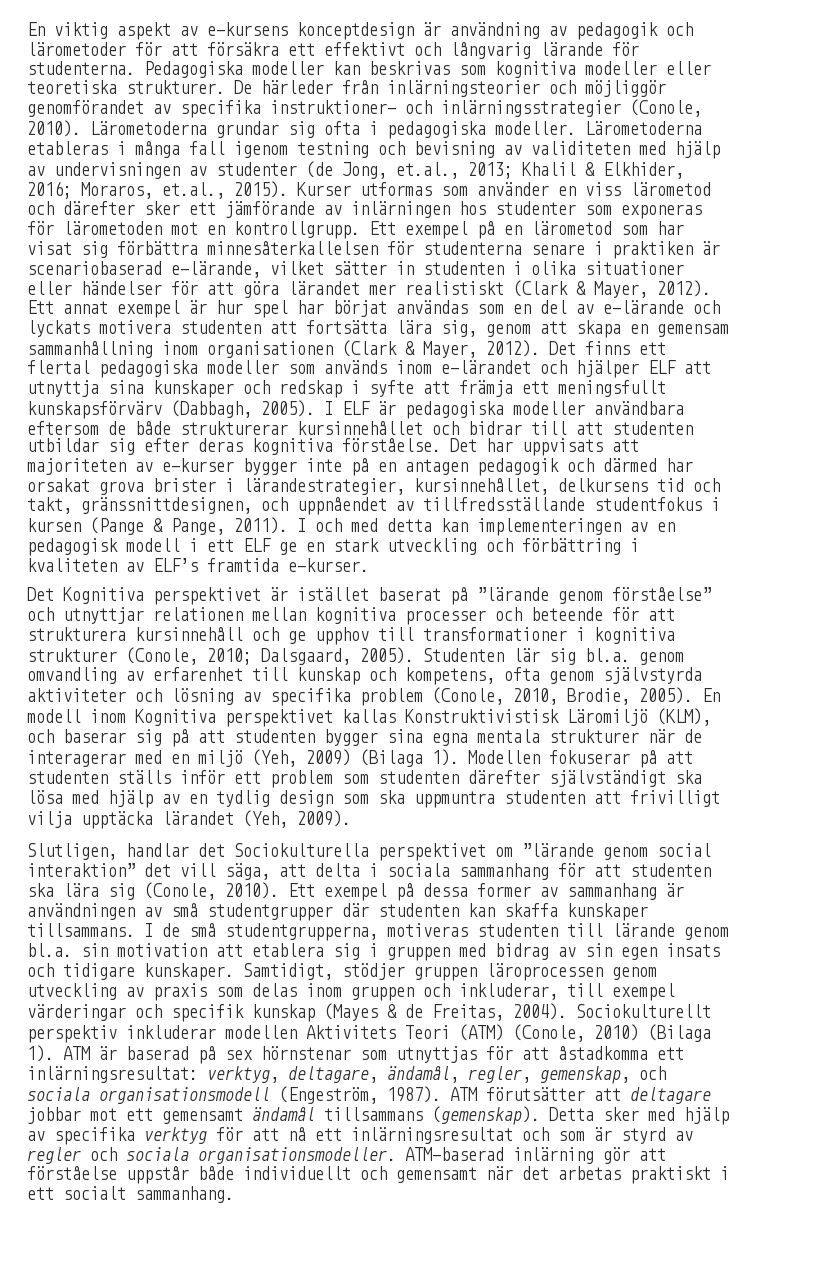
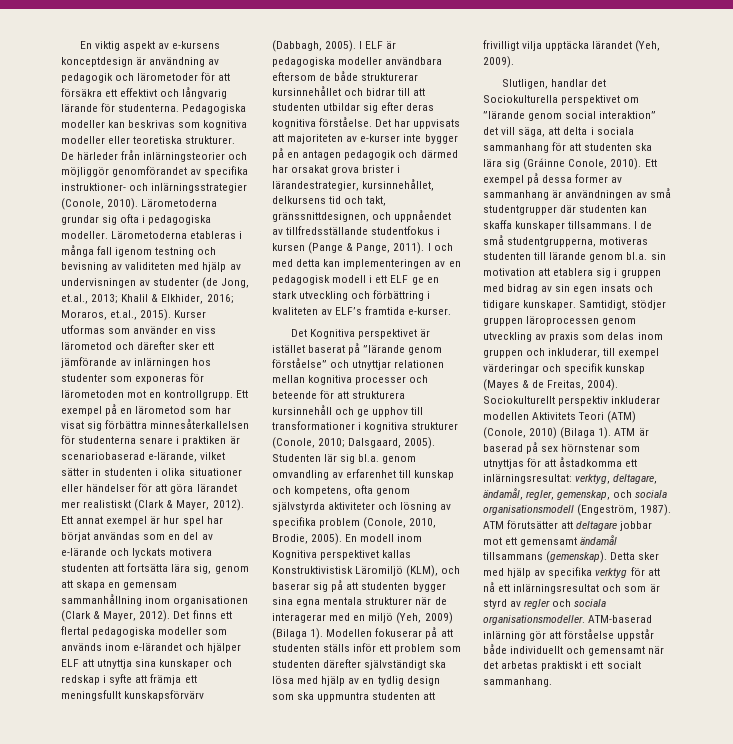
- Det har uppvisats att majoriteten av e-kurser bygger inte på en antagen pedagogik och därmed har orsakat grova brister i lärandestrategier, kursinnehållet, delkursens tid och takt, gränssnittdesignen, och uppnåendet av tillfredsställande studentfokus i kursen (Pange & Pange, 2011).
+ Det har uppvisats att majoriteten av e-kurser inte bygger på en antagen pedagogik och därmed har orsakat grova brister i lärandestrategier, kursinnehållet, delkursens tid och takt, gränssnittdesignen, och uppnåendet av tillfredsställande studentfokus i kursen (Pange & Pange, 2011).
- Slutligen, handlar det Sociokulturella perspektivet om ”lärande genom social interaktion” det vill säga, att delta i sociala sammanhang för att studenten ska lära sig (Conole, 2010).
+ Slutligen, handlar det Sociokulturella perspektivet om ”lärande genom social interaktion” det vill säga, att delta i sociala sammanhang för att studenten ska lära sig (Gráinne Conole, 2010).

